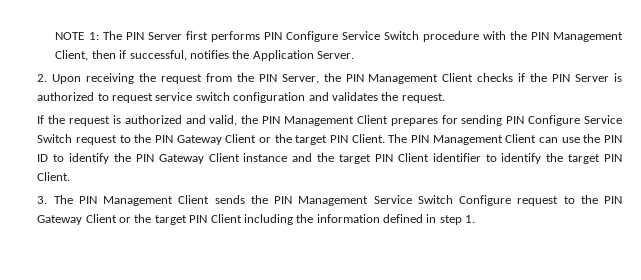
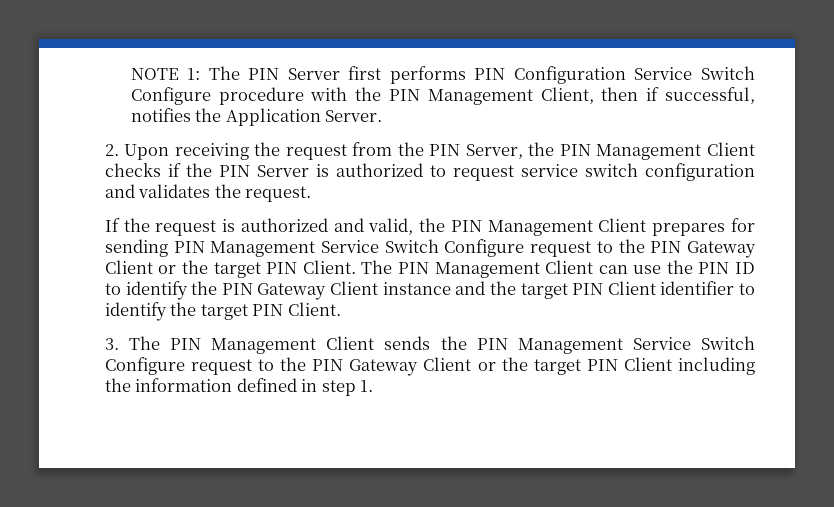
- NOTE 1: The PIN Server first performs PIN Configure Service Switch procedure with the PIN Management Client, then if successful, notifies the Application Server.
+ NOTE 1: The PIN Server first performs PIN Configuration Service Switch Configure procedure with the PIN Management Client, then if successful, notifies the Application Server.
- If the request is authorized and valid, the PIN Management Client prepares for sending PIN Configure Service Switch request to the PIN Gateway Client or the target PIN Client.
+ If the request is authorized and valid, the PIN Management Client prepares for sending PIN Management Service Switch Configure request to the PIN Gateway Client or the target PIN Client.

